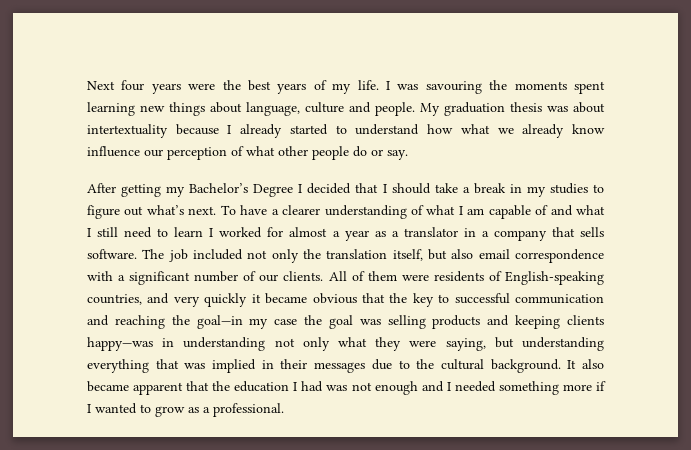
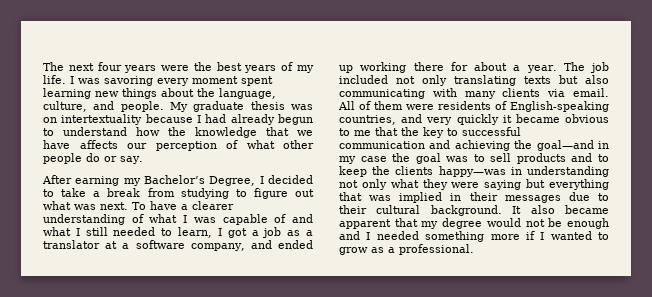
- Next four years were the best years of my life.
+ The next four years were the best years of my life.
- I was savouring the moments spent learning new things about language, culture and people.
+ I was savoring every moment spent learning new things about the language, culture, and people.
- My graduation thesis was about intertextuality because I already started to understand how what we already know influence our perception of what other people do or say.
+ My graduate thesis was on intertextuality because I had already begun to understand how the knowledge that we have affects our perception of what other people do or say.
- After getting my Bachelor’s Degree I decided that I should take a break in my studies to figure out what’s next.
+ After earning my Bachelor’s Degree, I decided to take a break from studying to figure out what was next.
- To have a clearer understanding of what I am capable of and what I still need to learn I worked for almost a year as a translator in a company that sells software.
+ To have a clearer understanding of what I was capable of and what I still needed to learn, I got a job as a translator at a software company, and ended up working there for about a year.
- The job included not only the translation itself, but also email correspondence with a significant number of our clients.
+ The job included not only translating texts but also communicating with many clients via email.
- All of them were residents of English-speaking countries, and very quickly it became obvious that the key to successful communication and reaching the goal—in my case the goal was selling products and keeping clients happy—was in understanding not only what they were saying, but understanding everything that was implied in their messages due to the cultural background.
+ All of them were residents of English-speaking countries, and very quickly it became obvious to me that the key to successful communication and achieving the goal—and in my case the goal was to sell products and to keep the clients happy—was in understanding not only what they were saying but everything that was implied in their messages due to their cultural background.
- It also became apparent that the education I had was not enough and I needed something more if I wanted to grow as a professional.
+ It also became apparent that my degree would not be enough and I needed something more if I wanted to grow as a professional.

